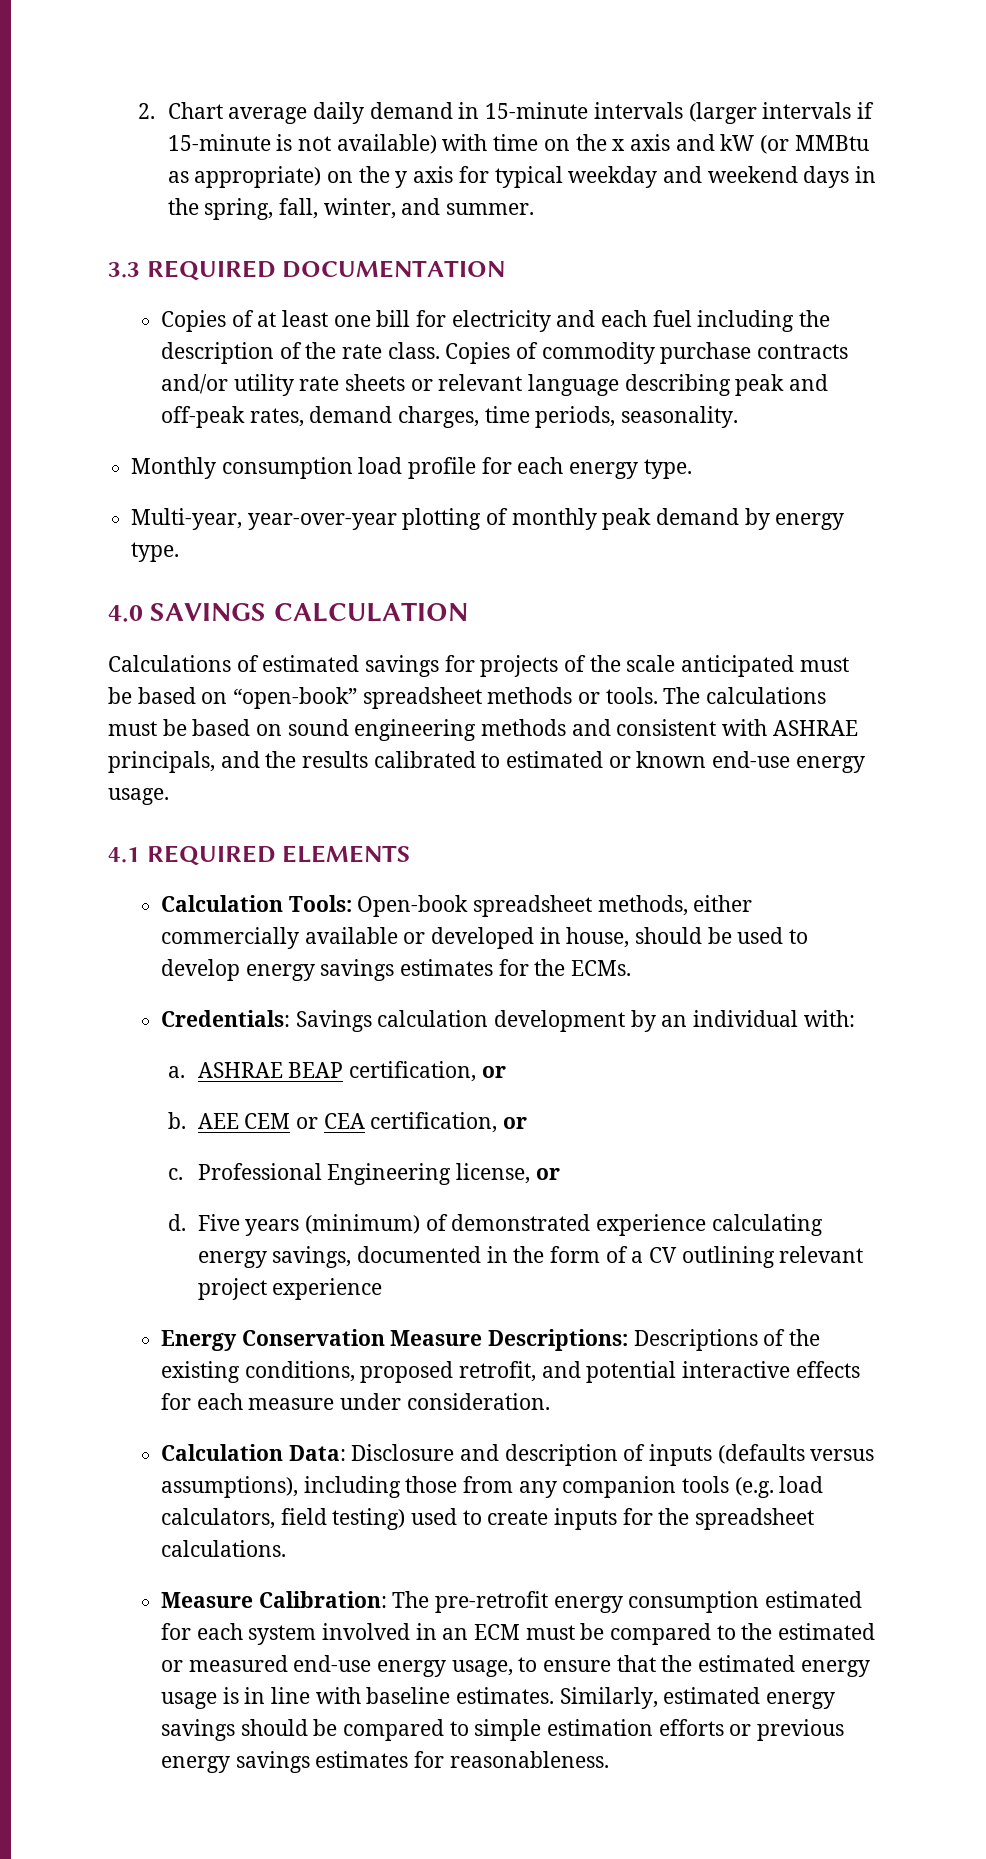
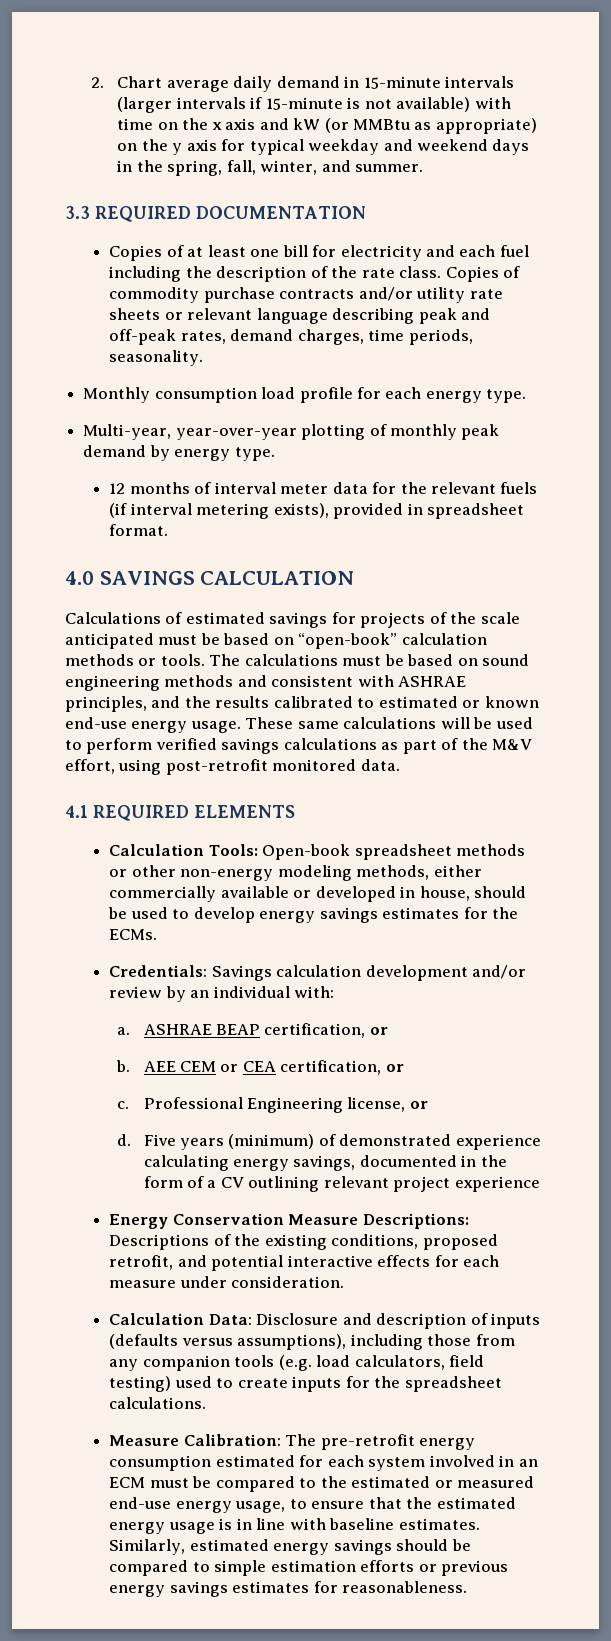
+ 12 months of interval meter data for the relevant fuels (if interval metering exists), provided in spreadsheet format.
- Calculations of estimated savings for projects of the scale anticipated must be based on “open-book” spreadsheet methods or tools.
+ Calculations of estimated savings for projects of the scale anticipated must be based on “open-book” calculation methods or tools.
- The calculations must be based on sound engineering methods and consistent with ASHRAE principals, and the results calibrated to estimated or known end-use energy usage.
+ The calculations must be based on sound engineering methods and consistent with ASHRAE principles, and the results calibrated to estimated or known end-use energy usage. These same calculations will be used to perform verified savings calculations as part of the M&V effort, using post-retrofit monitored data.
- Calculation Tools: Open-book spreadsheet methods, either commercially available or developed in house, should be used to develop energy savings estimates for the ECMs.
+ Calculation Tools: Open-book spreadsheet methods or other non-energy modeling methods, either commercially available or developed in house, should be used to develop energy savings estimates for the ECMs.
- Credentials: Savings calculation development by an individual with:
+ Credentials: Savings calculation development and/or review by an individual with:

